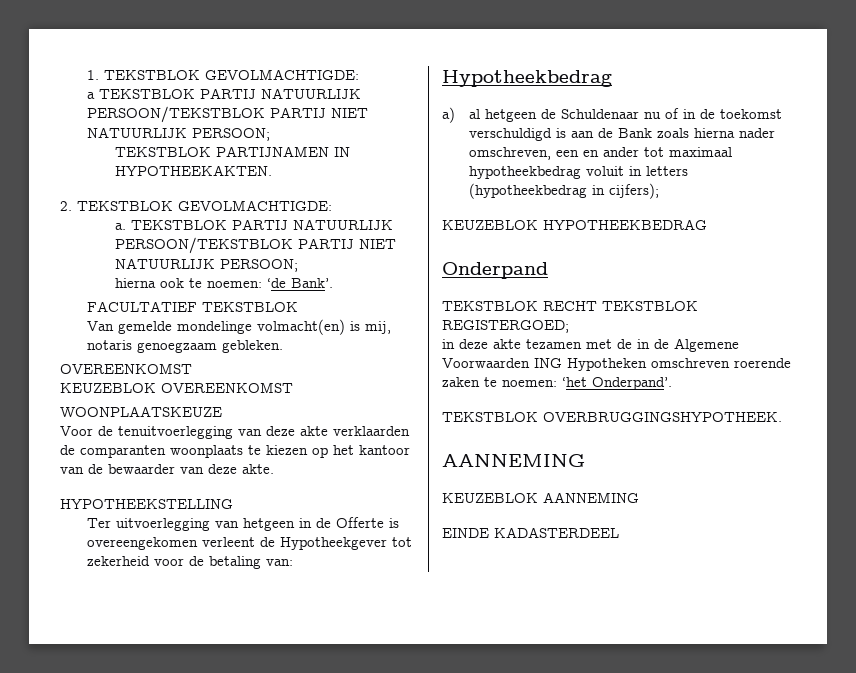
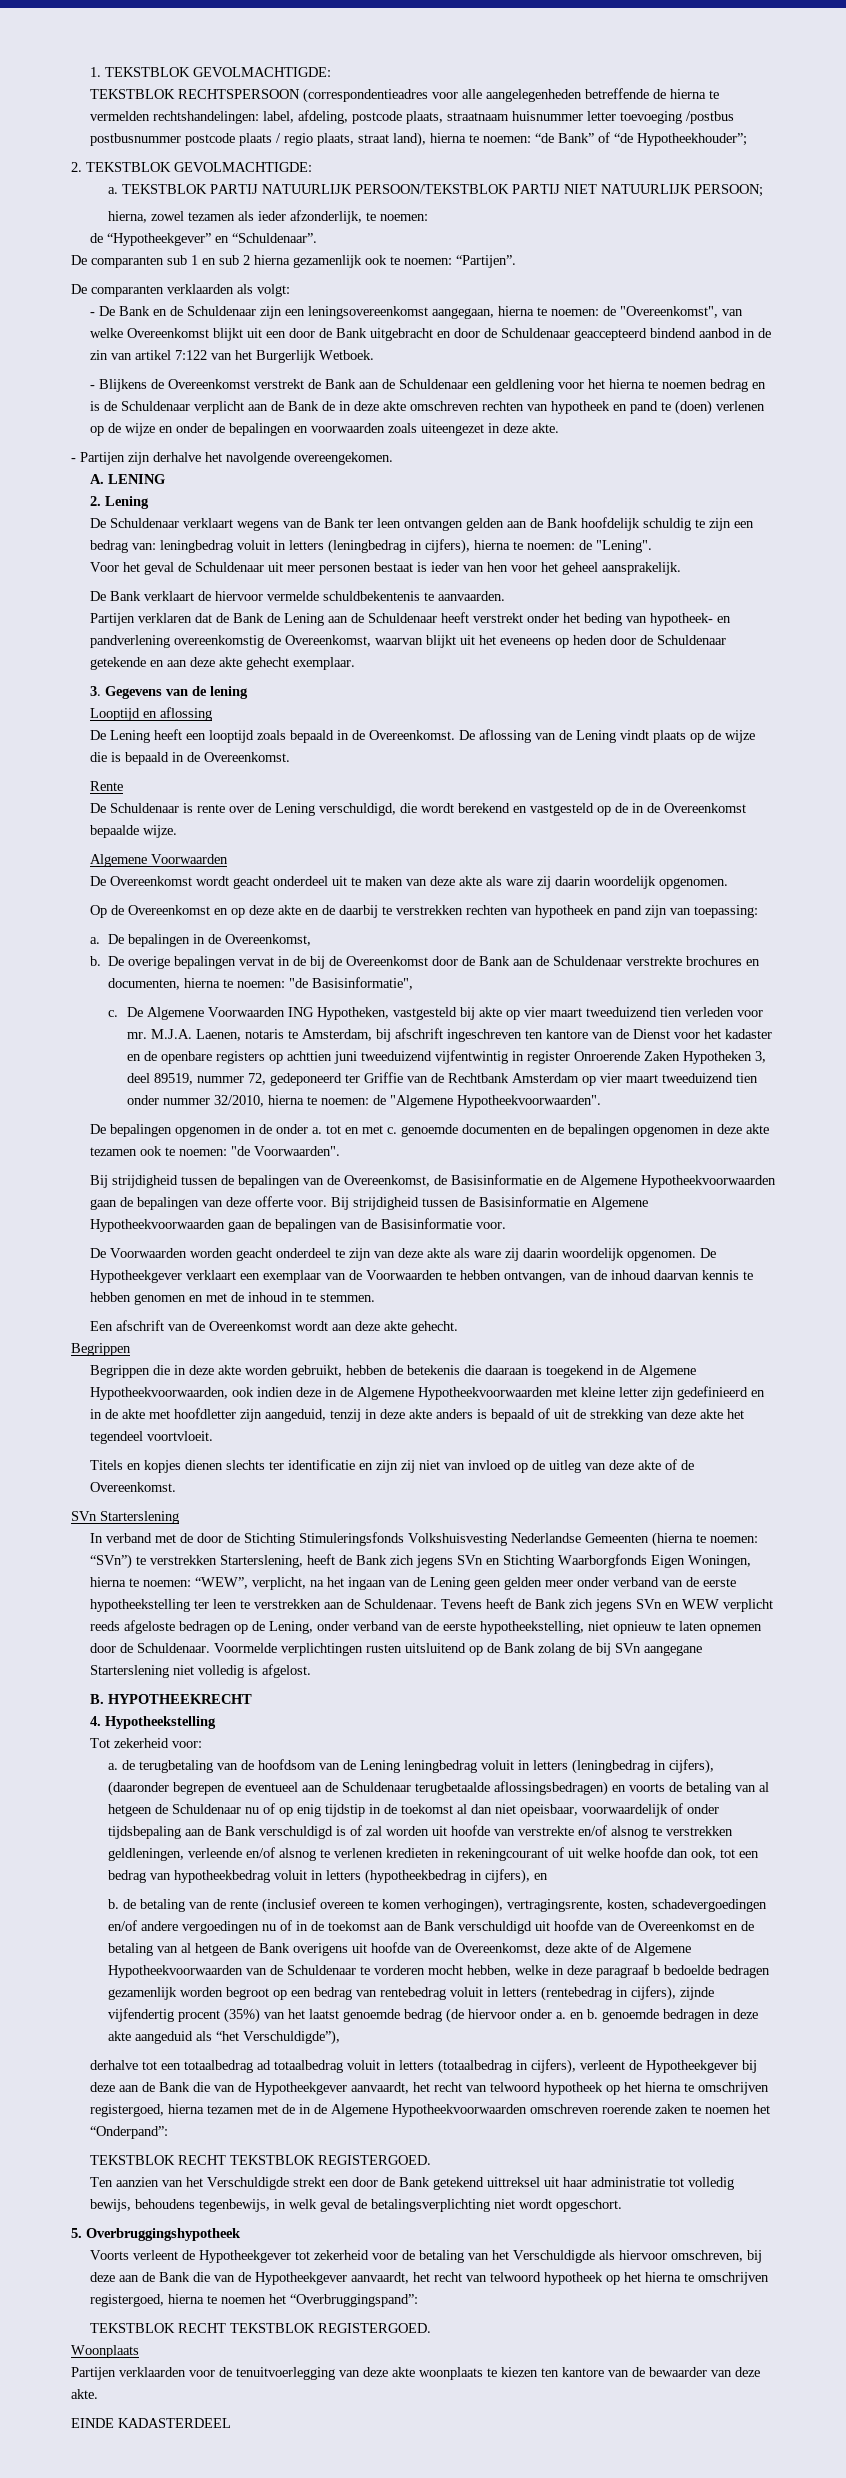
- a TEKSTBLOK PARTIJ NATUURLIJK PERSOON/TEKSTBLOK PARTIJ NIET NATUURLIJK PERSOON;
- TEKSTBLOK PARTIJNAMEN IN HYPOTHEEKAKTEN.
+ TEKSTBLOK RECHTSPERSOON (correspondentieadres voor alle aangelegenheden betreffende de hierna te vermelden rechtshandelingen: label, afdeling, postcode plaats, straatnaam huisnummer letter toevoeging /postbus postbusnummer postcode plaats / regio plaats, straat land), hierna te noemen: “de Bank” of “de Hypotheekhouder”;
- hierna ook te noemen: ‘de Bank’.
- FACULTATIEF TEKSTBLOK
- Van gemelde mondelinge volmacht(en) is mij, notaris genoegzaam gebleken.
- OVEREENKOMST
- KEUZEBLOK OVEREENKOMST
- WOONPLAATSKEUZE
- Voor de tenuitvoerlegging van deze akte verklaarden de comparanten woonplaats te kiezen op het kantoor van de bewaarder van deze akte.
- HYPOTHEEKSTELLING
- Ter uitvoerlegging van hetgeen in de Offerte is overeengekomen verleent de Hypotheekgever tot zekerheid voor de betaling van:
- Hypotheekbedrag
- a) al hetgeen de Schuldenaar nu of in de toekomst verschuldigd is aan de Bank zoals hierna nader omschreven, een en ander tot maximaal hypotheekbedrag voluit in letters (hypotheekbedrag in cijfers);
- KEUZEBLOK HYPOTHEEKBEDRAG
- Onderpand
- TEKSTBLOK RECHT TEKSTBLOK REGISTERGOED;
- in deze akte tezamen met de in de Algemene Voorwaarden ING Hypotheken omschreven roerende zaken te noemen: ‘het Onderpand’.
- TEKSTBLOK OVERBRUGGINGSHYPOTHEEK.
- AANNEMING
- KEUZEBLOK AANNEMING
+ hierna, zowel tezamen als ieder afzonderlijk, te noemen:
+ de “Hypotheekgever” en “Schuldenaar”.
+ De comparanten sub 1 en sub 2 hierna gezamenlijk ook te noemen: “Partijen”.
+ De comparanten verklaarden als volgt:
+ - De Bank en de Schuldenaar zijn een leningsovereenkomst aangegaan, hierna te noemen: de "Overeenkomst", van welke Overeenkomst blijkt uit een door de Bank uitgebracht en door de Schuldenaar geaccepteerd bindend aanbod in de zin van artikel 7:122 van het Burgerlijk Wetboek.
+ - Blijkens de Overeenkomst verstrekt de Bank aan de Schuldenaar een geldlening voor het hierna te noemen bedrag en is de Schuldenaar verplicht aan de Bank de in deze akte omschreven rechten van hypotheek en pand te (doen) verlenen op de wijze en onder de bepalingen en voorwaarden zoals uiteengezet in deze akte.
+ - Partijen zijn derhalve het navolgende overeengekomen.
+ A. LENING
+ 2. Lening
+ De Schuldenaar verklaart wegens van de Bank ter leen ontvangen gelden aan de Bank hoofdelijk schuldig te zijn een bedrag van: leningbedrag voluit in letters (leningbedrag in cijfers), hierna te noemen: de "Lening".
+ Voor het geval de Schuldenaar uit meer personen bestaat is ieder van hen voor het geheel aansprakelijk.
+ De Bank verklaart de hiervoor vermelde schuldbekentenis te aanvaarden.
+ Partijen verklaren dat de Bank de Lening aan de Schuldenaar heeft verstrekt onder het beding van hypotheek- en pandverlening overeenkomstig de Overeenkomst, waarvan blijkt uit het eveneens op heden door de Schuldenaar getekende en aan deze akte gehecht exemplaar.
+ 3. Gegevens van de lening
+ Looptijd en aflossing
+ De Lening heeft een looptijd zoals bepaald in de Overeenkomst. De aflossing van de Lening vindt plaats op de wijze die is bepaald in de Overeenkomst.
+ Rente
+ De Schuldenaar is rente over de Lening verschuldigd, die wordt berekend en vastgesteld op de in de Overeenkomst bepaalde wijze.
+ Algemene Voorwaarden
+ De Overeenkomst wordt geacht onderdeel uit te maken van deze akte als ware zij daarin woordelijk opgenomen.
+ Op de Overeenkomst en op deze akte en de daarbij te verstrekken rechten van hypotheek en pand zijn van toepassing:
+ a. De bepalingen in de Overeenkomst,
+ b. De overige bepalingen vervat in de bij de Overeenkomst door de Bank aan de Schuldenaar verstrekte brochures en documenten, hierna te noemen: "de Basisinformatie",
+ c. De Algemene Voorwaarden ING Hypotheken, vastgesteld bij akte op vier maart tweeduizend tien verleden voor mr. M.J.A. Laenen, notaris te Amsterdam, bij afschrift ingeschreven ten kantore van de Dienst voor het kadaster en de openbare registers op achttien juni tweeduizend vijfentwintig in register Onroerende Zaken Hypotheken 3, deel 89519, nummer 72, gedeponeerd ter Griffie van de Rechtbank Amsterdam op vier maart tweeduizend tien onder nummer 32/2010, hierna te noemen: de "Algemene Hypotheekvoorwaarden".
+ De bepalingen opgenomen in de onder a. tot en met c. genoemde documenten en de bepalingen opgenomen in deze akte tezamen ook te noemen: "de Voorwaarden".
+ Bij strijdigheid tussen de bepalingen van de Overeenkomst, de Basisinformatie en de Algemene Hypotheekvoorwaarden gaan de bepalingen van deze offerte voor. Bij strijdigheid tussen de Basisinformatie en Algemene Hypotheekvoorwaarden gaan de bepalingen van de Basisinformatie voor.
+ De Voorwaarden worden geacht onderdeel te zijn van deze akte als ware zij daarin woordelijk opgenomen. De Hypotheekgever verklaart een exemplaar van de Voorwaarden te hebben ontvangen, van de inhoud daarvan kennis te hebben genomen en met de inhoud in te stemmen.
+ Een afschrift van de Overeenkomst wordt aan deze akte gehecht.
+ Begrippen
+ Begrippen die in deze akte worden gebruikt, hebben de betekenis die daaraan is toegekend in de Algemene Hypotheekvoorwaarden, ook indien deze in de Algemene Hypotheekvoorwaarden met kleine letter zijn gedefinieerd en in de akte met hoofdletter zijn aangeduid, tenzij in deze akte anders is bepaald of uit de strekking van deze akte het tegendeel voortvloeit.
+ Titels en kopjes dienen slechts ter identificatie en zijn zij niet van invloed op de uitleg van deze akte of de Overeenkomst.
+ SVn Starterslening
+ In verband met de door de Stichting Stimuleringsfonds Volkshuisvesting Nederlandse Gemeenten (hierna te noemen: “SVn”) te verstrekken Starterslening, heeft de Bank zich jegens SVn en Stichting Waarborgfonds Eigen Woningen, hierna te noemen: “WEW”, verplicht, na het ingaan van de Lening geen gelden meer onder verband van de eerste hypotheekstelling ter leen te verstrekken aan de Schuldenaar. Tevens heeft de Bank zich jegens SVn en WEW verplicht reeds afgeloste bedragen op de Lening, onder verband van de eerste hypotheekstelling, niet opnieuw te laten opnemen door de Schuldenaar. Voormelde verplichtingen rusten uitsluitend op de Bank zolang de bij SVn aangegane Starterslening niet volledig is afgelost.
+ B. HYPOTHEEKRECHT
+ 4. Hypotheekstelling
+ Tot zekerheid voor:
+ a. de terugbetaling van de hoofdsom van de Lening leningbedrag voluit in letters (leningbedrag in cijfers), (daaronder begrepen de eventueel aan de Schuldenaar terugbetaalde aflossingsbedragen) en voorts de betaling van al hetgeen de Schuldenaar nu of op enig tijdstip in de toekomst al dan niet opeisbaar, voorwaardelijk of onder tijdsbepaling aan de Bank verschuldigd is of zal worden uit hoofde van verstrekte en/of alsnog te verstrekken geldleningen, verleende en/of alsnog te verlenen kredieten in rekeningcourant of uit welke hoofde dan ook, tot een bedrag van hypotheekbedrag voluit in letters (hypotheekbedrag in cijfers), en
+ b. de betaling van de rente (inclusief overeen te komen verhogingen), vertragingsrente, kosten, schadevergoedingen en/of andere vergoedingen nu of in de toekomst aan de Bank verschuldigd uit hoofde van de Overeenkomst en de betaling van al hetgeen de Bank overigens uit hoofde van de Overeenkomst, deze akte of de Algemene Hypotheekvoorwaarden van de Schuldenaar te vorderen mocht hebben, welke in deze paragraaf b bedoelde bedragen gezamenlijk worden begroot op een bedrag van rentebedrag voluit in letters (rentebedrag in cijfers), zijnde vijfendertig procent (35%) van het laatst genoemde bedrag (de hiervoor onder a. en b. genoemde bedragen in deze akte aangeduid als “het Verschuldigde”),
+ derhalve tot een totaalbedrag ad totaalbedrag voluit in letters (totaalbedrag in cijfers), verleent de Hypotheekgever bij deze aan de Bank die van de Hypotheekgever aanvaardt, het recht van telwoord hypotheek op het hierna te omschrijven registergoed, hierna tezamen met de in de Algemene Hypotheekvoorwaarden omschreven roerende zaken te noemen het “Onderpand”:
+ TEKSTBLOK RECHT TEKSTBLOK REGISTERGOED.
+ Ten aanzien van het Verschuldigde strekt een door de Bank getekend uittreksel uit haar administratie tot volledig bewijs, behoudens tegenbewijs, in welk geval de betalingsverplichting niet wordt opgeschort.
+ 5. Overbruggingshypotheek
+ Voorts verleent de Hypotheekgever tot zekerheid voor de betaling van het Verschuldigde als hiervoor omschreven, bij deze aan de Bank die van de Hypotheekgever aanvaardt, het recht van telwoord hypotheek op het hierna te omschrijven registergoed, hierna te noemen het “Overbruggingspand”:
+ TEKSTBLOK RECHT TEKSTBLOK REGISTERGOED.
+ Woonplaats
+ Partijen verklaarden voor de tenuitvoerlegging van deze akte woonplaats te kiezen ten kantore van de bewaarder van deze akte.

